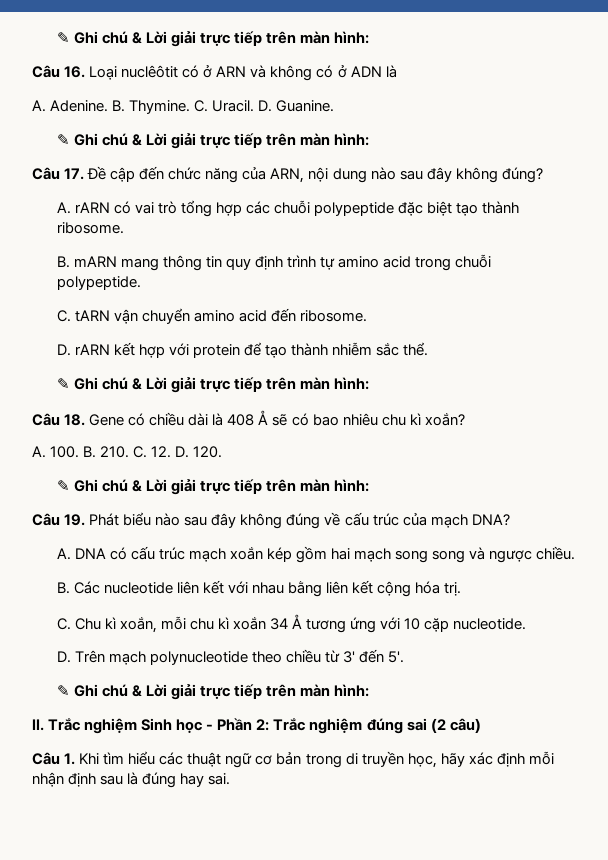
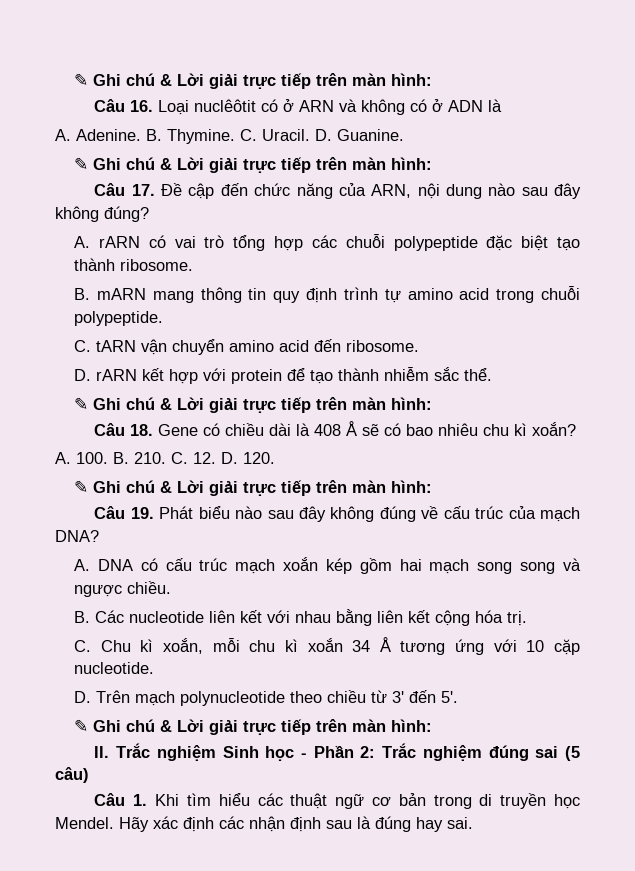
- II. Trắc nghiệm Sinh học - Phần 2: Trắc nghiệm đúng sai (2 câu)
+ II. Trắc nghiệm Sinh học - Phần 2: Trắc nghiệm đúng sai (5 câu)
- Câu 1. Khi tìm hiểu các thuật ngữ cơ bản trong di truyền học, hãy xác định mỗi nhận định sau là đúng hay sai.
+ Câu 1. Khi tìm hiểu các thuật ngữ cơ bản trong di truyền học Mendel. Hãy xác định các nhận định sau là đúng hay sai.

